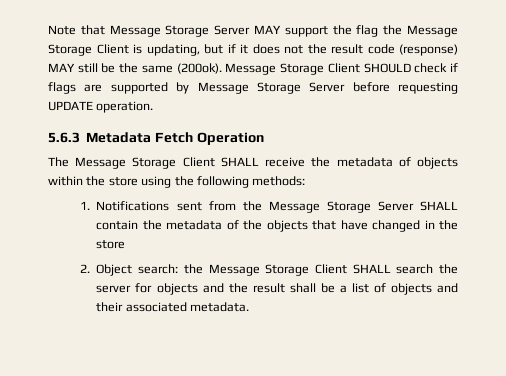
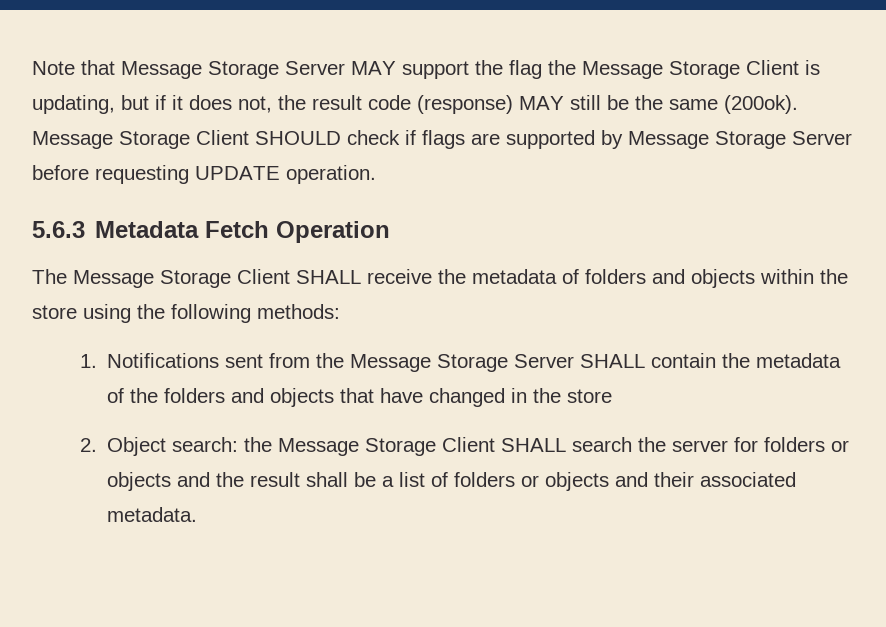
- Note that Message Storage Server MAY support the flag the Message Storage Client is updating, but if it does not the result code (response) MAY still be the same (200ok).
+ Note that Message Storage Server MAY support the flag the Message Storage Client is updating, but if it does not, the result code (response) MAY still be the same (200ok).
- The Message Storage Client SHALL receive the metadata of objects within the store using the following methods:
+ The Message Storage Client SHALL receive the metadata of folders and objects within the store using the following methods:
- 1. Notifications sent from the Message Storage Server SHALL contain the metadata of the objects that have changed in the store
+ 1. Notifications sent from the Message Storage Server SHALL contain the metadata of the folders and objects that have changed in the store
- 2. Object search: the Message Storage Client SHALL search the server for objects and the result shall be a list of objects and their associated metadata.
+ 2. Object search: the Message Storage Client SHALL search the server for folders or objects and the result shall be a list of folders or objects and their associated metadata.

